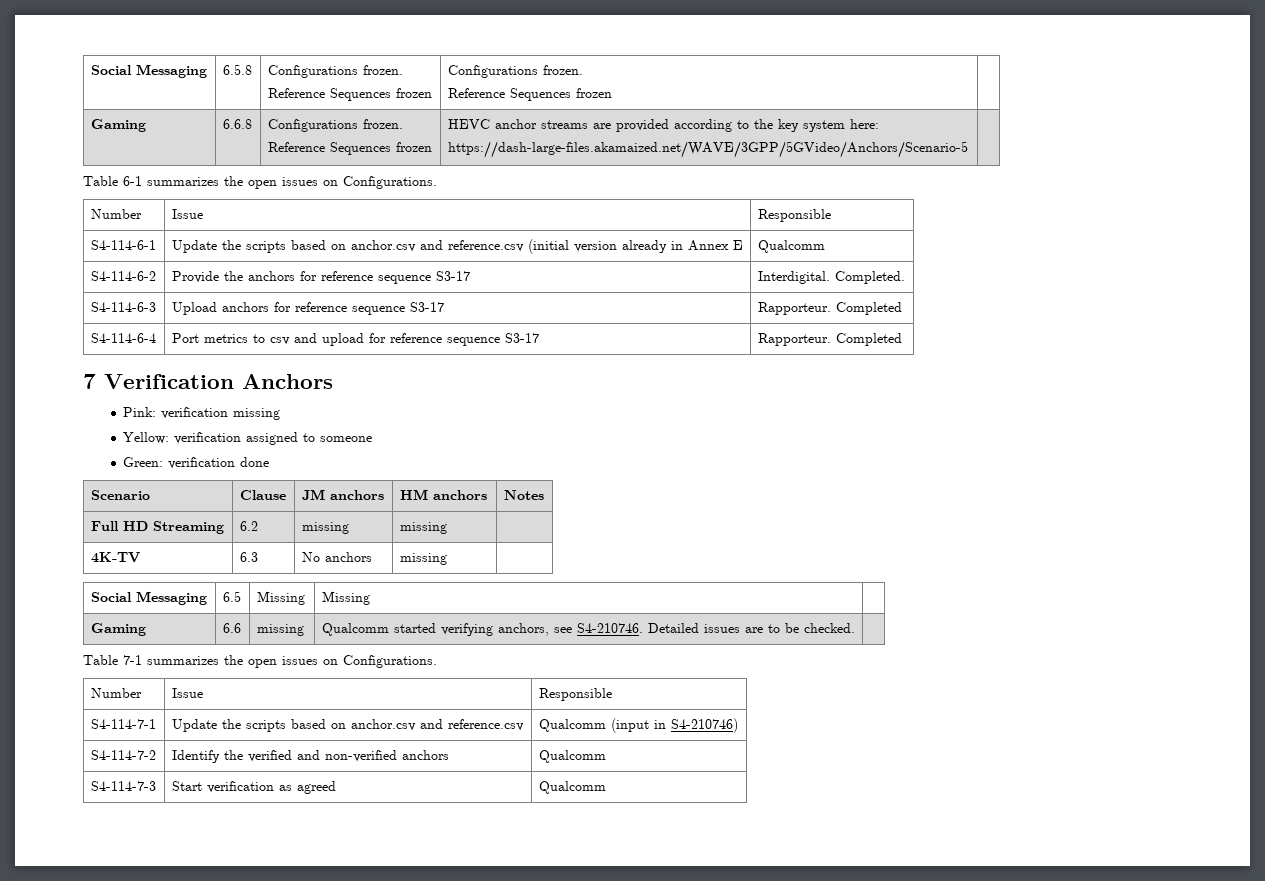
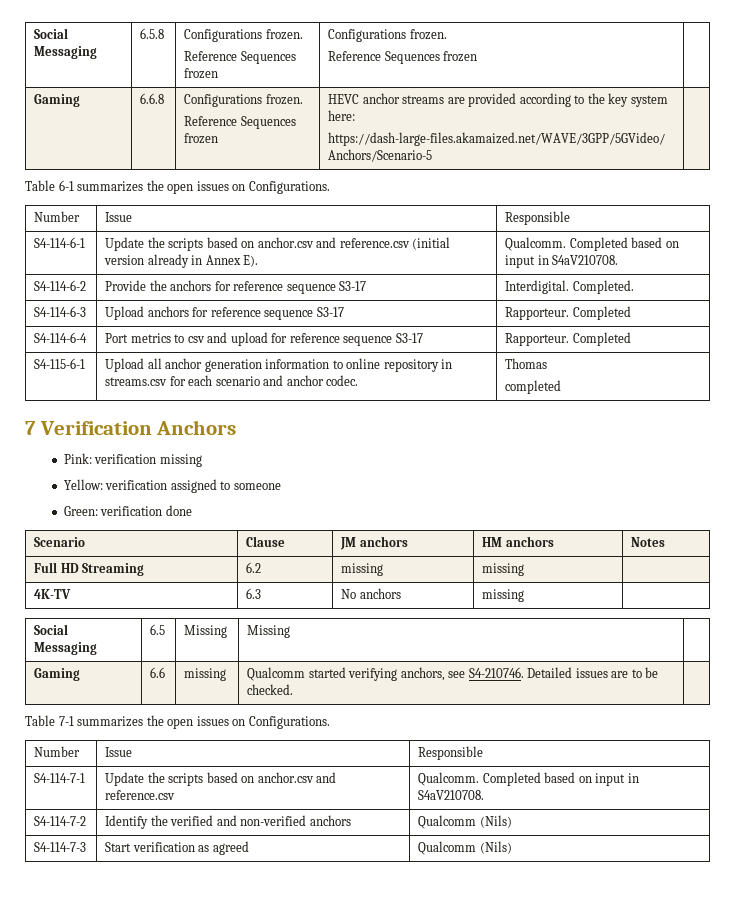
- S4-114-6-1 | Update the scripts based on anchor.csv and reference.csv (initial version already in Annex E | Qualcomm
+ S4-114-6-1 | Update the scripts based on anchor.csv and reference.csv (initial version already in Annex E). | Qualcomm. Completed based on input in S4aV210708.
+ S4-115-6-1 | Upload all anchor generation information to online repository in streams.csv for each scenario and anchor codec. | Thomas
+ completed
- S4-114-7-1 | Update the scripts based on anchor.csv and reference.csv | Qualcomm (input in S4-210746)
+ S4-114-7-1 | Update the scripts based on anchor.csv and reference.csv | Qualcomm. Completed based on input in S4aV210708.
- S4-114-7-2 | Identify the verified and non-verified anchors | Qualcomm
+ S4-114-7-2 | Identify the verified and non-verified anchors | Qualcomm (Nils)
- S4-114-7-3 | Start verification as agreed | Qualcomm
+ S4-114-7-3 | Start verification as agreed | Qualcomm (Nils)

